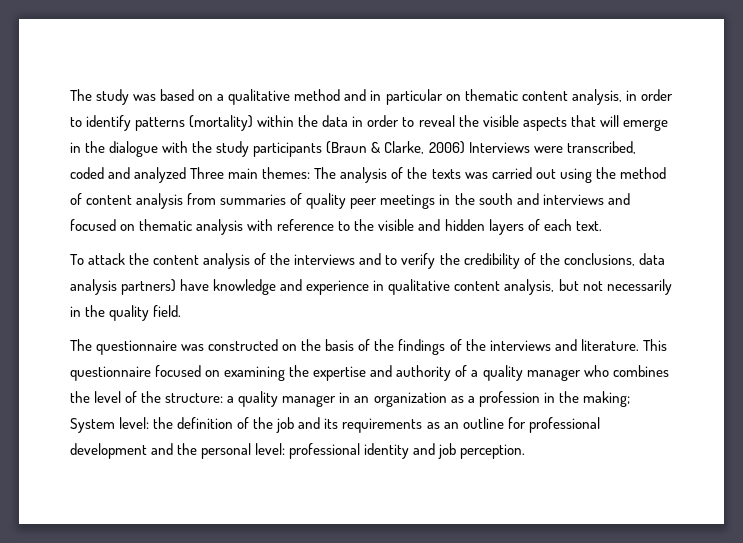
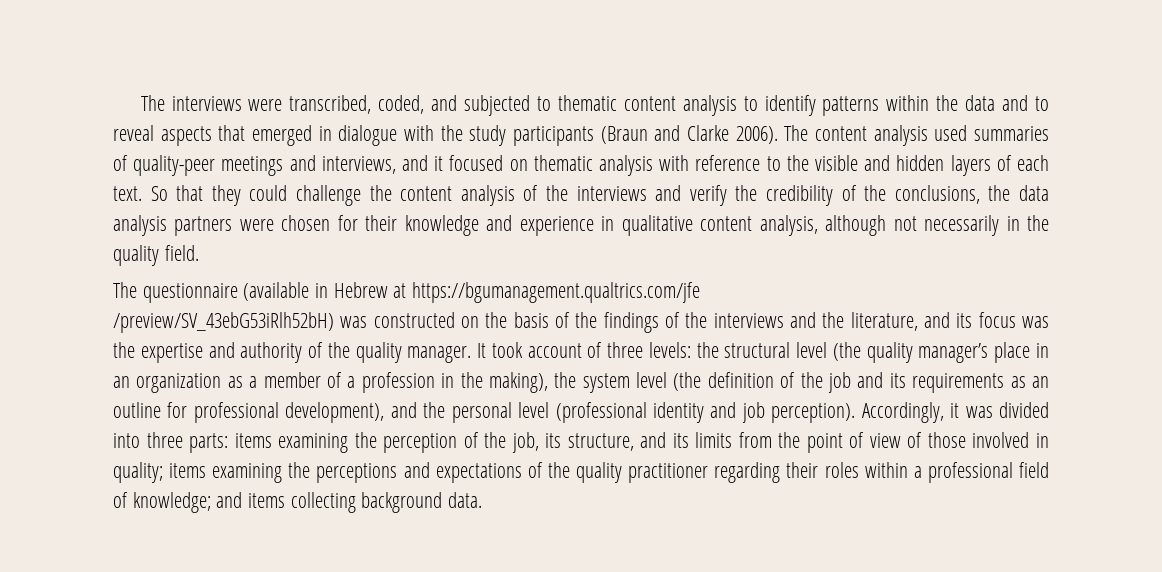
- The study was based on a qualitative method and in particular on thematic content analysis, in order to identify patterns (mortality) within the data in order to reveal the visible aspects that will emerge in the dialogue with the study participants (Braun & Clarke, 2006) Interviews were transcribed, coded and analyzed Three main themes: The analysis of the texts was carried out using the method of content analysis from summaries of quality peer meetings in the south and interviews and focused on thematic analysis with reference to the visible and hidden layers of each text.
- To attack the content analysis of the interviews and to verify the credibility of the conclusions, data analysis partners) have knowledge and experience in qualitative content analysis, but not necessarily in the quality field.
+ The interviews were transcribed, coded, and subjected to thematic content analysis to identify patterns within the data and to reveal aspects that emerged in dialogue with the study participants (Braun and Clarke 2006). The content analysis used summaries of quality-peer meetings and interviews, and it focused on thematic analysis with reference to the visible and hidden layers of each text. So that they could challenge the content analysis of the interviews and verify the credibility of the conclusions, the data analysis partners were chosen for their knowledge and experience in qualitative content analysis, although not necessarily in the quality field.
- The questionnaire was constructed on the basis of the findings of the interviews and literature. This questionnaire focused on examining the expertise and authority of a quality manager who combines the level of the structure: a quality manager in an organization as a profession in the making; System level: the definition of the job and its requirements as an outline for professional development and the personal level: professional identity and job perception.
+ The questionnaire (available in Hebrew at https://bgumanagement.qualtrics.com/jfe
+ /preview/SV_43ebG53iRlh52bH) was constructed on the basis of the findings of the interviews and the literature, and its focus was the expertise and authority of the quality manager. It took account of three levels: the structural level (the quality manager’s place in an organization as a member of a profession in the making), the system level (the definition of the job and its requirements as an outline for professional development), and the personal level (professional identity and job perception). Accordingly, it was divided into three parts: items examining the perception of the job, its structure, and its limits from the point of view of those involved in quality; items examining the perceptions and expectations of the quality practitioner regarding their roles within a professional field of knowledge; and items collecting background data.

